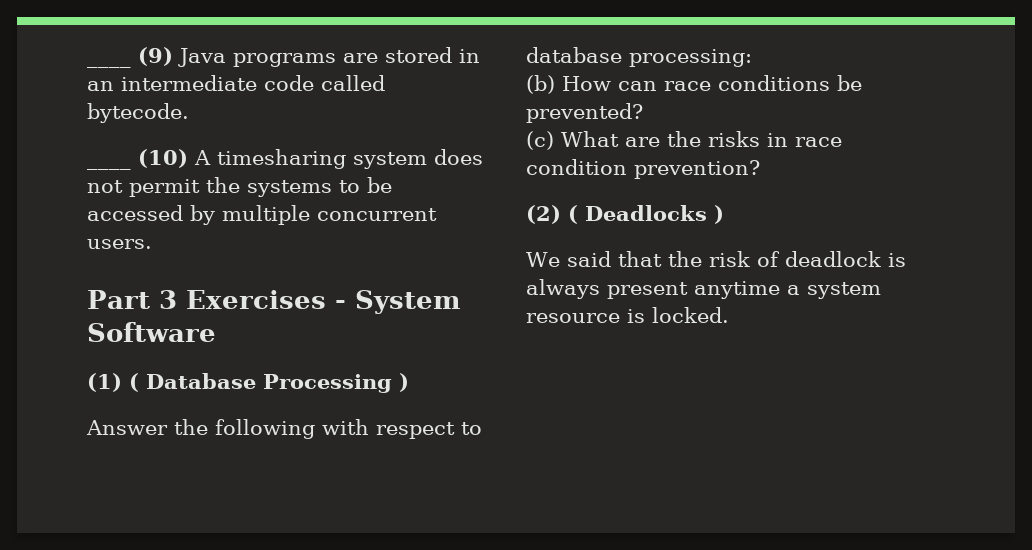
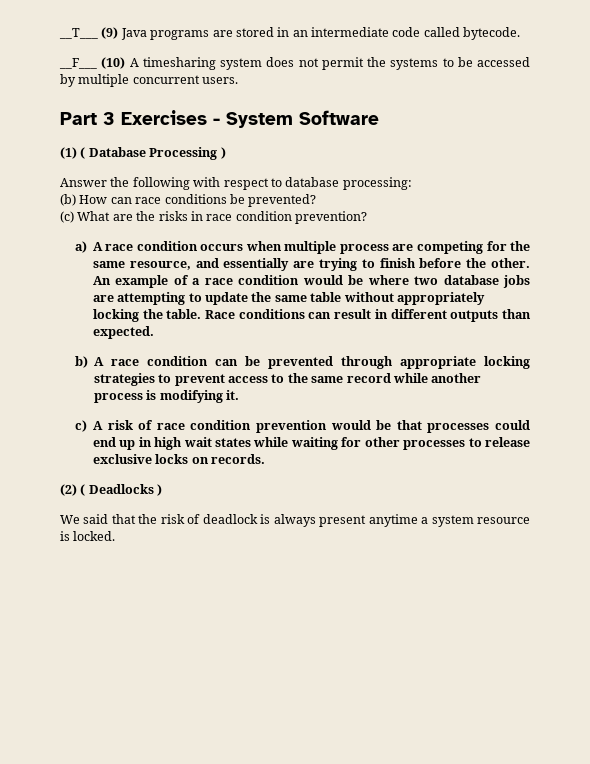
- ____ (9) Java programs are stored in an intermediate code called bytecode.
+ __T___ (9) Java programs are stored in an intermediate code called bytecode.
- ____ (10) A timesharing system does not permit the systems to be accessed by multiple concurrent users.
+ __F___ (10) A timesharing system does not permit the systems to be accessed by multiple concurrent users.
+ a) A race condition occurs when multiple process are competing for the same resource, and essentially are trying to finish before the other. An example of a race condition would be where two database jobs are attempting to update the same table without appropriately locking the table. Race conditions can result in different outputs than expected.
+ b) A race condition can be prevented through appropriate locking strategies to prevent access to the same record while another process is modifying it.
+ c) A risk of race condition prevention would be that processes could end up in high wait states while waiting for other processes to release exclusive locks on records.

